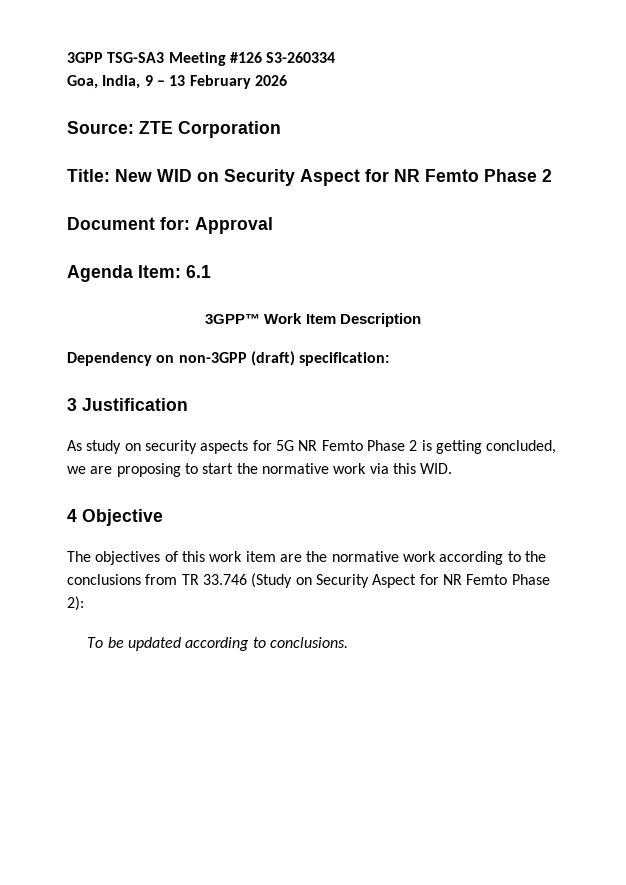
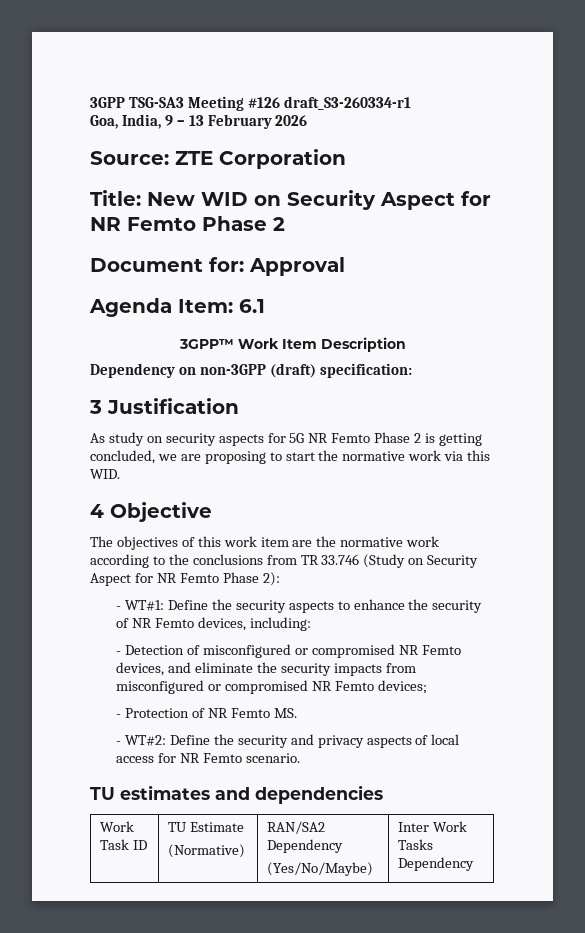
- 3GPP TSG-SA3 Meeting #126 S3-260334
+ 3GPP TSG-SA3 Meeting #126 draft_S3-260334-r1
- To be updated according to conclusions.
+ - WT#1: Define the security aspects to enhance the security of NR Femto devices, including:
+ - Detection of misconfigured or compromised NR Femto devices, and eliminate the security impacts from misconfigured or compromised NR Femto devices;
+ - Protection of NR Femto MS.
+ - WT#2: Define the security and privacy aspects of local access for NR Femto scenario.
+ TU estimates and dependencies
+ Work Task ID | TU Estimate
+ (Normative) | RAN/SA2 Dependency
+ (Yes/No/Maybe) | Inter Work Tasks Dependency

